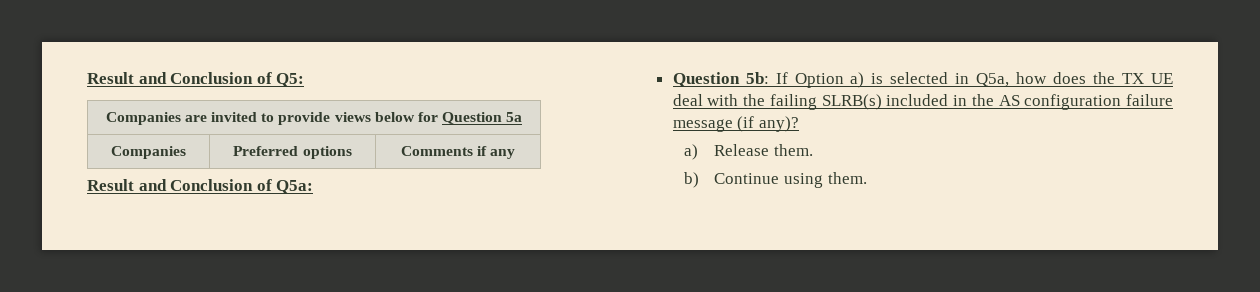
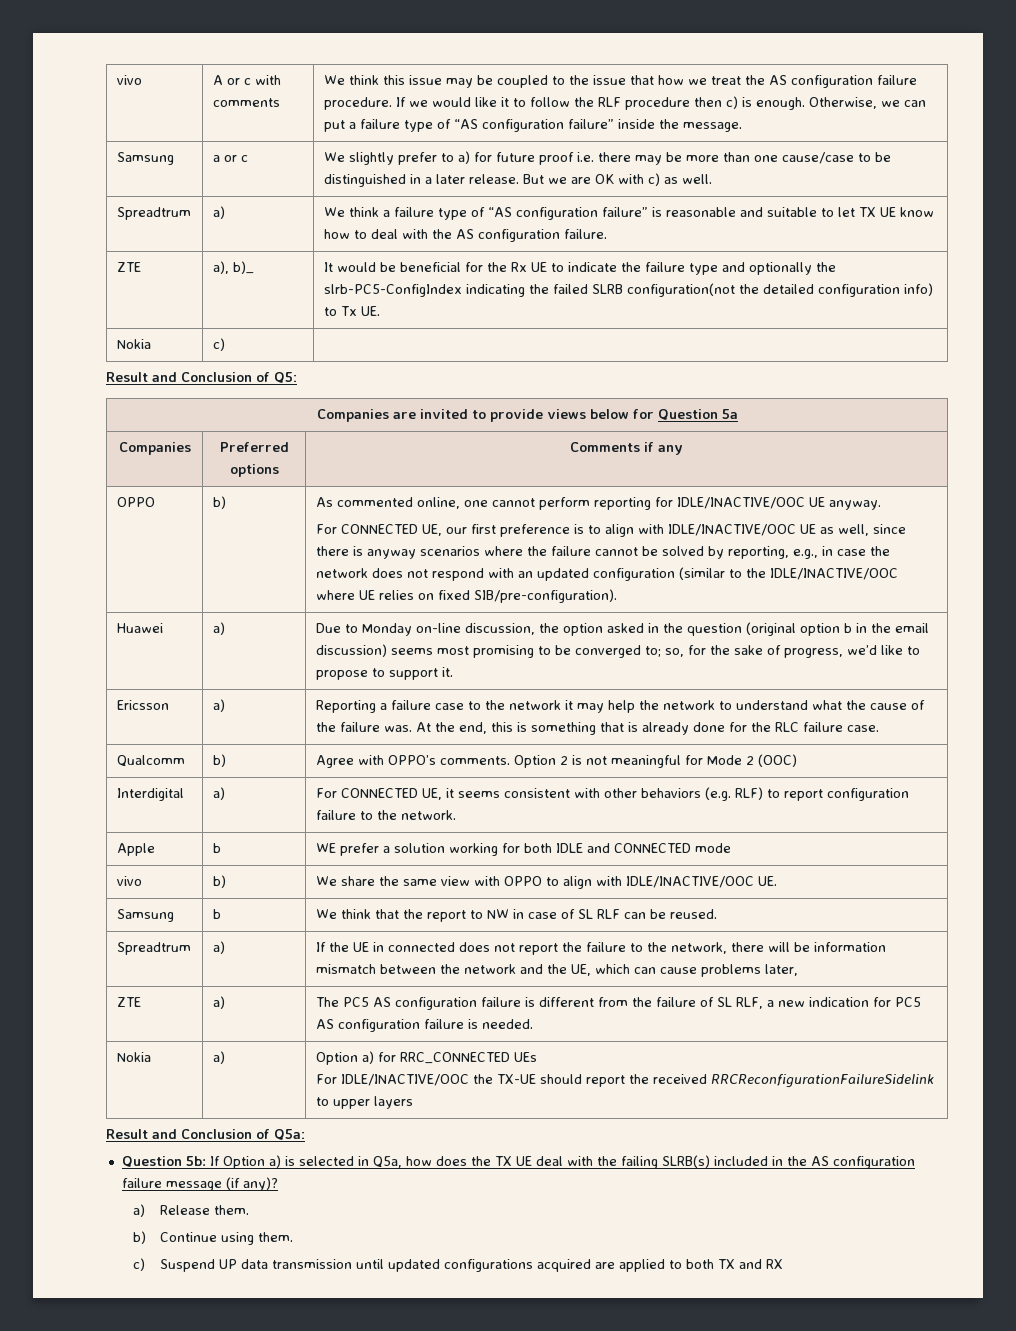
+ vivo | A or c with comments | We think this issue may be coupled to the issue that how we treat the AS configuration failure procedure. If we would like it to follow the RLF procedure then c) is enough. Otherwise, we can put a failure type of “AS configuration failure” inside the message.
+ Samsung | a or c | We slightly prefer to a) for future proof i.e. there may be more than one cause/case to be distinguished in a later release. But we are OK with c) as well.
+ Spreadtrum | a) | We think a failure type of “AS configuration failure” is reasonable and suitable to let TX UE know how to deal with the AS configuration failure.
+ ZTE | a), b)_ | It would be beneficial for the Rx UE to indicate the failure type and optionally the slrb-PC5-ConfigIndex indicating the failed SLRB configuration(not the detailed configuration info) to Tx UE.
+ Nokia | c) |
+ OPPO | b) | As commented online, one cannot perform reporting for IDLE/INACTIVE/OOC UE anyway.
+ For CONNECTED UE, our first preference is to align with IDLE/INACTIVE/OOC UE as well, since there is anyway scenarios where the failure cannot be solved by reporting, e.g., in case the network does not respond with an updated configuration (similar to the IDLE/INACTIVE/OOC where UE relies on fixed SIB/pre-configuration).
+ Huawei | a) | Due to Monday on-line discussion, the option asked in the question (original option b in the email discussion) seems most promising to be converged to; so, for the sake of progress, we’d like to propose to support it.
+ Ericsson | a) | Reporting a failure case to the network it may help the network to understand what the cause of the failure was. At the end, this is something that is already done for the RLC failure case.
+ Qualcomm | b) | Agree with OPPO’s comments. Option 2 is not meaningful for Mode 2 (OOC)
+ Interdigital | a) | For CONNECTED UE, it seems consistent with other behaviors (e.g. RLF) to report configuration failure to the network.
+ Apple | b | WE prefer a solution working for both IDLE and CONNECTED mode
+ vivo | b) | We share the same view with OPPO to align with IDLE/INACTIVE/OOC UE.
+ Samsung | b | We think that the report to NW in case of SL RLF can be reused.
+ Spreadtrum | a) | If the UE in connected does not report the failure to the network, there will be information mismatch between the network and the UE, which can cause problems later,
+ ZTE | a) | The PC5 AS configuration failure is different from the failure of SL RLF, a new indication for PC5 AS configuration failure is needed.
+ Nokia | a) | Option a) for RRC_CONNECTED UEs
+ For IDLE/INACTIVE/OOC the TX-UE should report the received RRCReconfigurationFailureSidelink to upper layers
+ c) Suspend UP data transmission until updated configurations acquired are applied to both TX and RX

